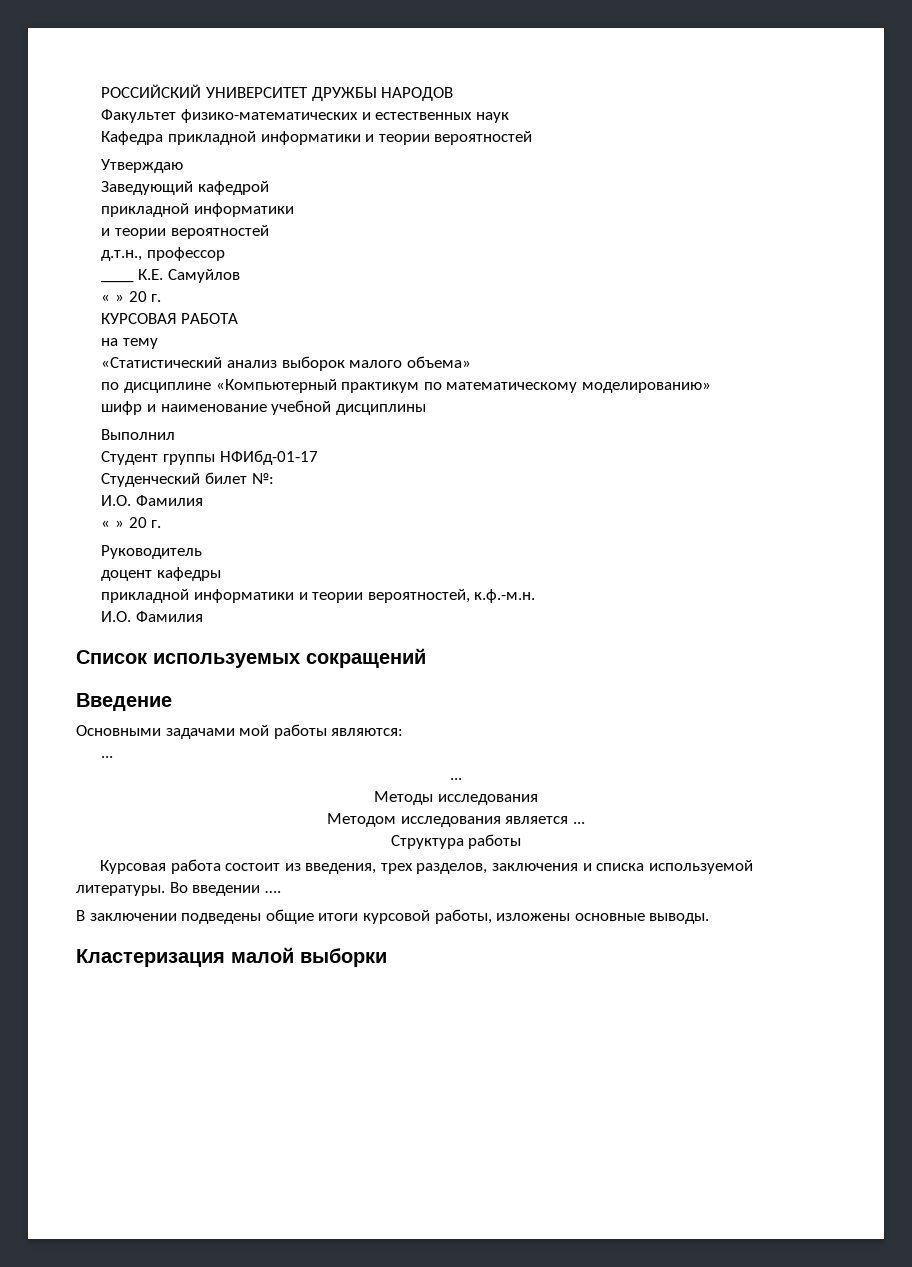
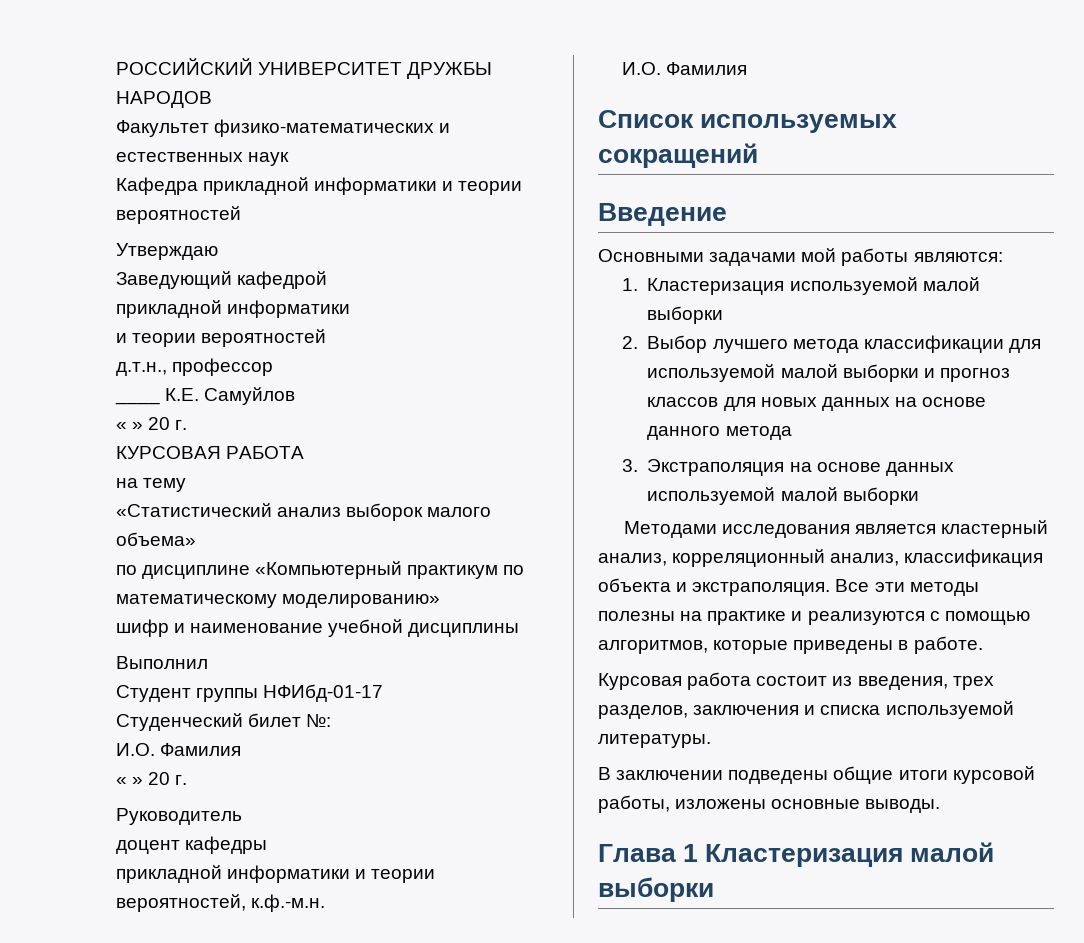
  Основными задачами мой работы являются:
- ...
- ...
- Методы исследования
- Методом исследования является ...
- Структура работы
+ 1. Кластеризация используемой малой выборки
+ 2. Выбор лучшего метода классификации для используемой малой выборки и прогноз классов для новых данных на основе данного метода
+ 3. Экстраполяция на основе данных используемой малой выборки
+ Методами исследования является кластерный анализ, корреляционный анализ, классификация объекта и экстраполяция. Все эти методы полезны на практике и реализуются с помощью алгоритмов, которые приведены в работе.
- Во введении ….
- Кластеризация малой выборки
+ Глава 1 Кластеризация малой выборки

